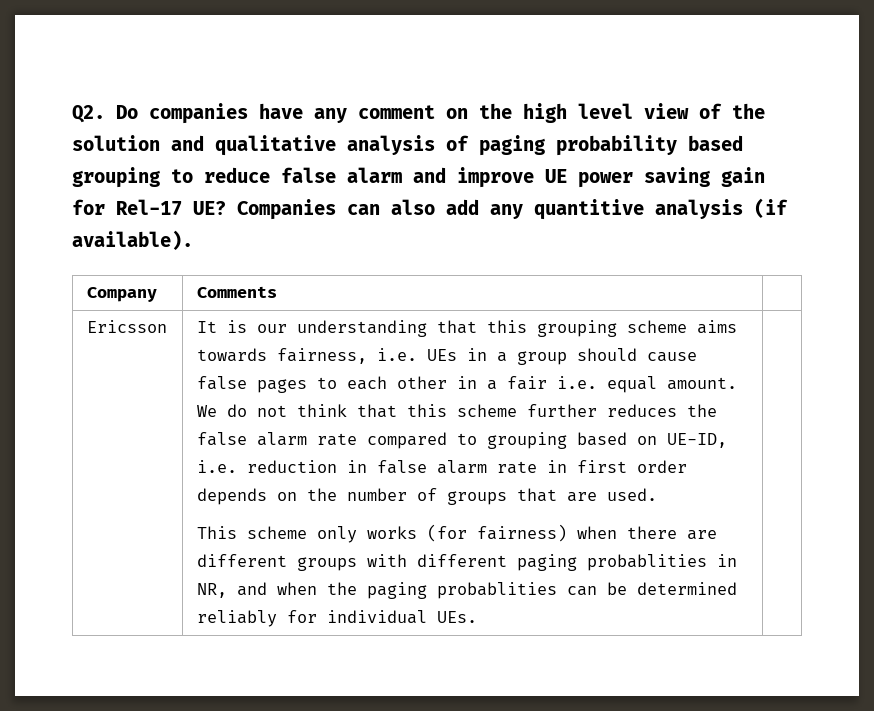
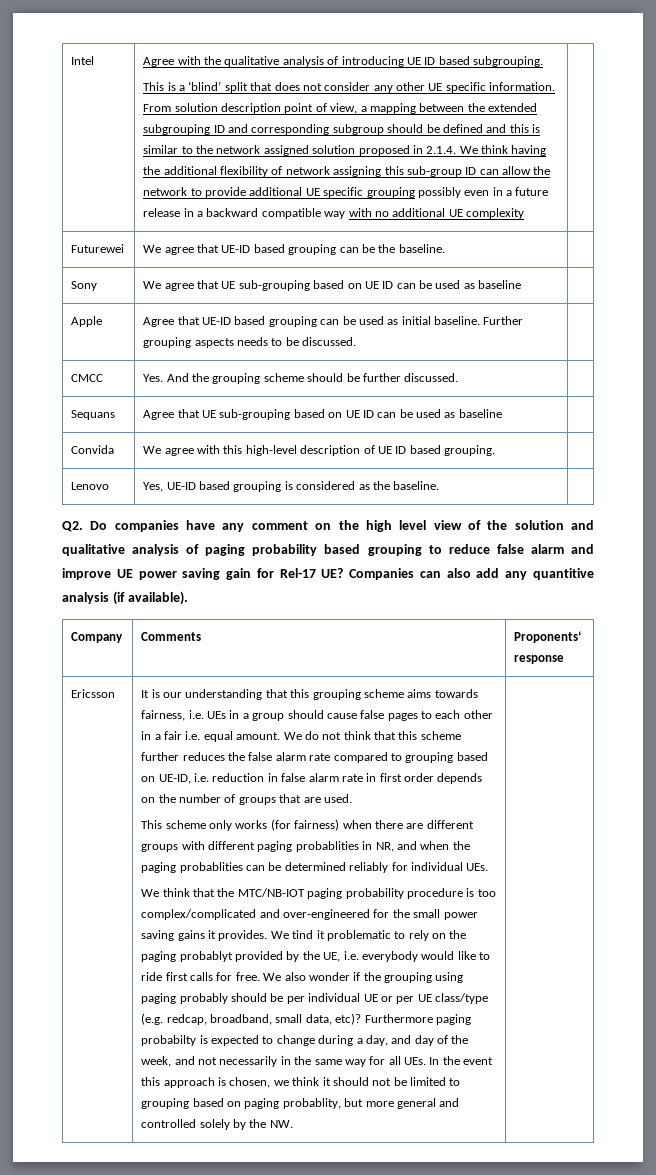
+ Intel | Agree with the qualitative analysis of introducing UE ID based subgrouping.
+ This is a ‘blind’ split that does not consider any other UE specific information. From solution description point of view, a mapping between the extended subgrouping ID and corresponding subgroup should be defined and this is similar to the network assigned solution proposed in 2.1.4. We think having the additional flexibility of network assigning this sub-group ID can allow the network to provide additional UE specific grouping possibly even in a future release in a backward compatible way with no additional UE complexity |
+ Futurewei | We agree that UE-ID based grouping can be the baseline. |
+ Sony | We agree that UE sub-grouping based on UE ID can be used as baseline |
+ Apple | Agree that UE-ID based grouping can be used as initial baseline. Further grouping aspects needs to be discussed. |
+ CMCC | Yes. And the grouping scheme should be further discussed. |
+ Sequans | Agree that UE sub-grouping based on UE ID can be used as baseline |
+ Convida | We agree with this high-level description of UE ID based grouping. |
+ Lenovo | Yes, UE-ID based grouping is considered as the baseline. |
- Company | Comments |
+ Company | Comments | Proponents‘ response
+ We think that the MTC/NB-IOT paging probability procedure is too complex/complicated and over-engineered for the small power saving gains it provides. We tind it problematic to rely on the paging probablyt provided by the UE, i.e. everybody would like to ride first calls for free. We also wonder if the grouping using paging probably should be per individual UE or per UE class/type (e.g. redcap, broadband, small data, etc)? Furthermore paging probabilty is expected to change during a day, and day of the week, and not necessarily in the same way for all UEs. In the event this approach is chosen, we think it should not be limited to grouping based on paging probablity, but more general and controlled solely by the NW.

